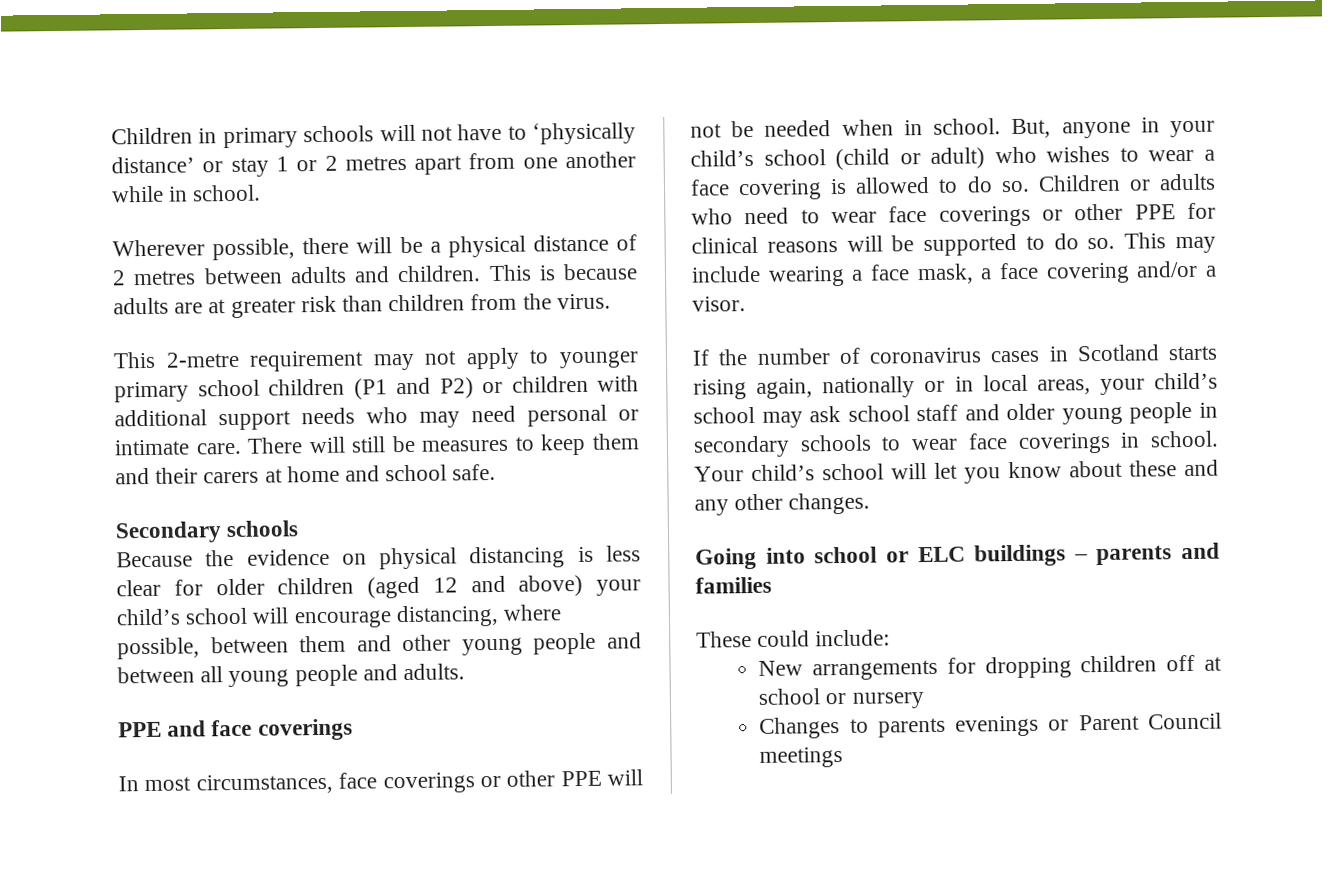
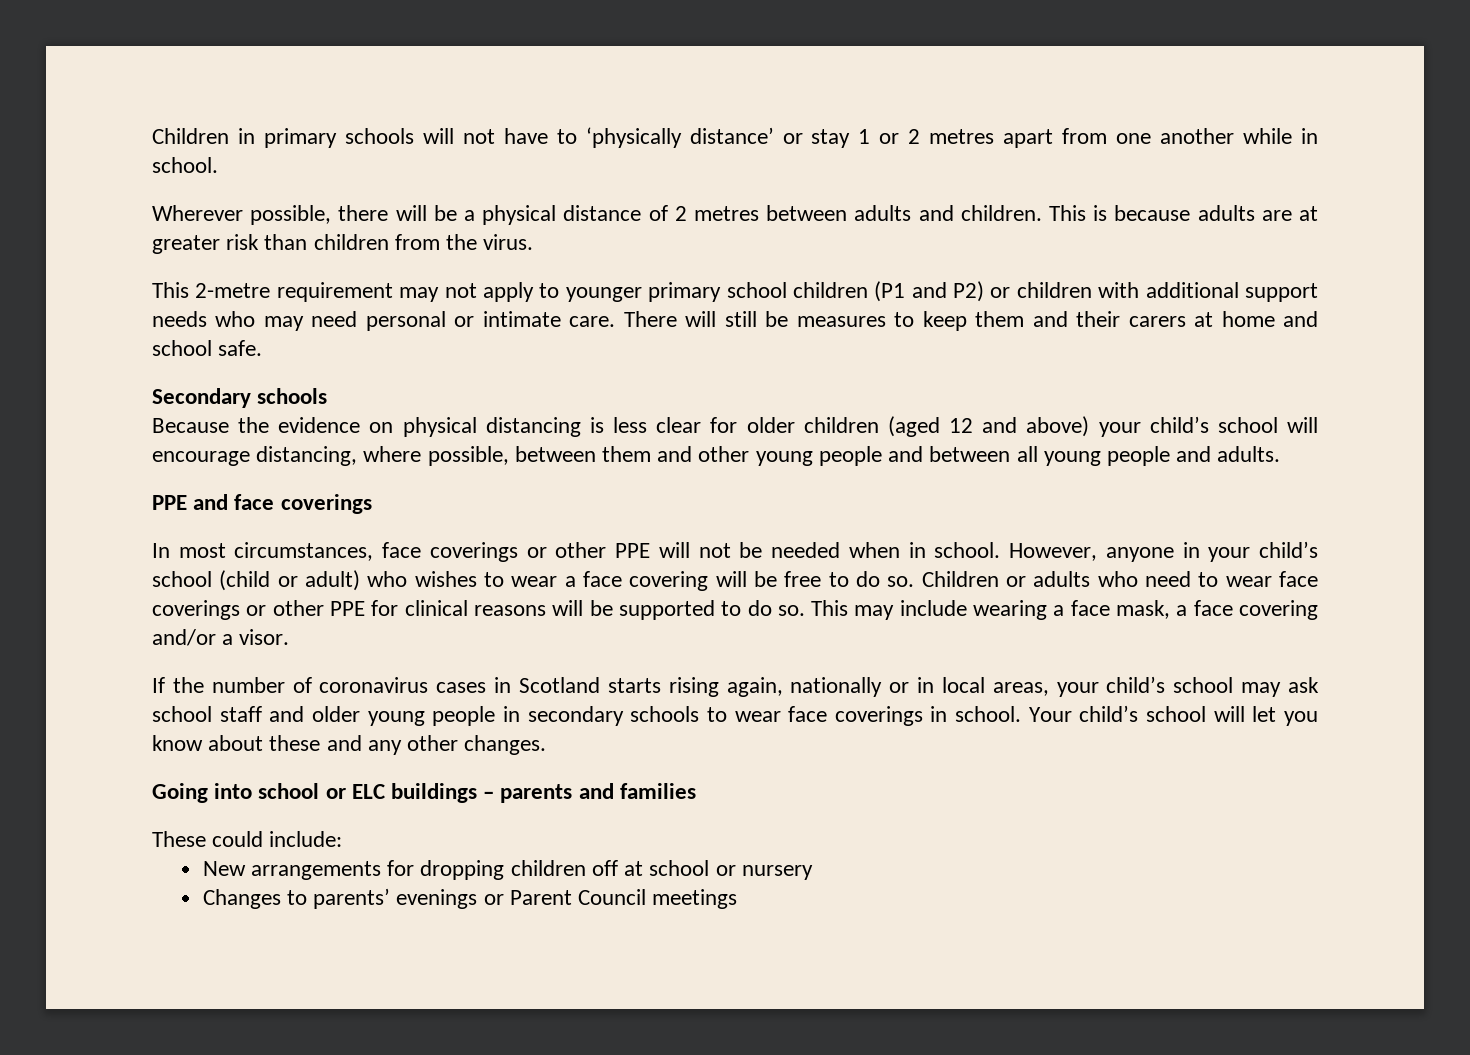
- But, anyone in your child’s school (child or adult) who wishes to wear a face covering is allowed to do so.
+ However, anyone in your child’s school (child or adult) who wishes to wear a face covering will be free to do so.
- Changes to parents evenings or Parent Council meetings
+ Changes to parents’ evenings or Parent Council meetings

